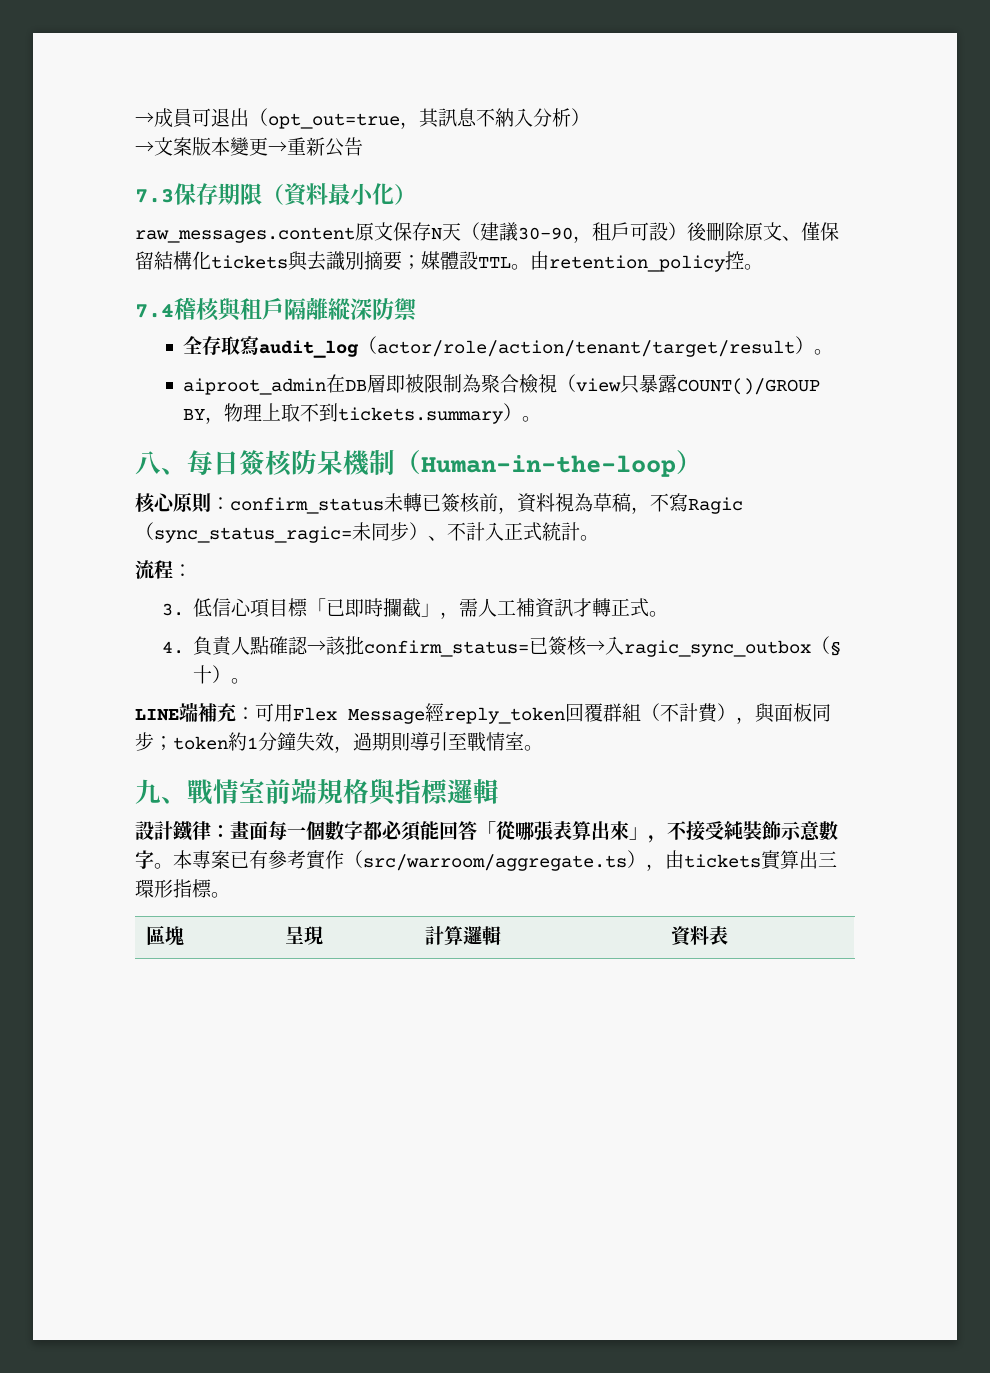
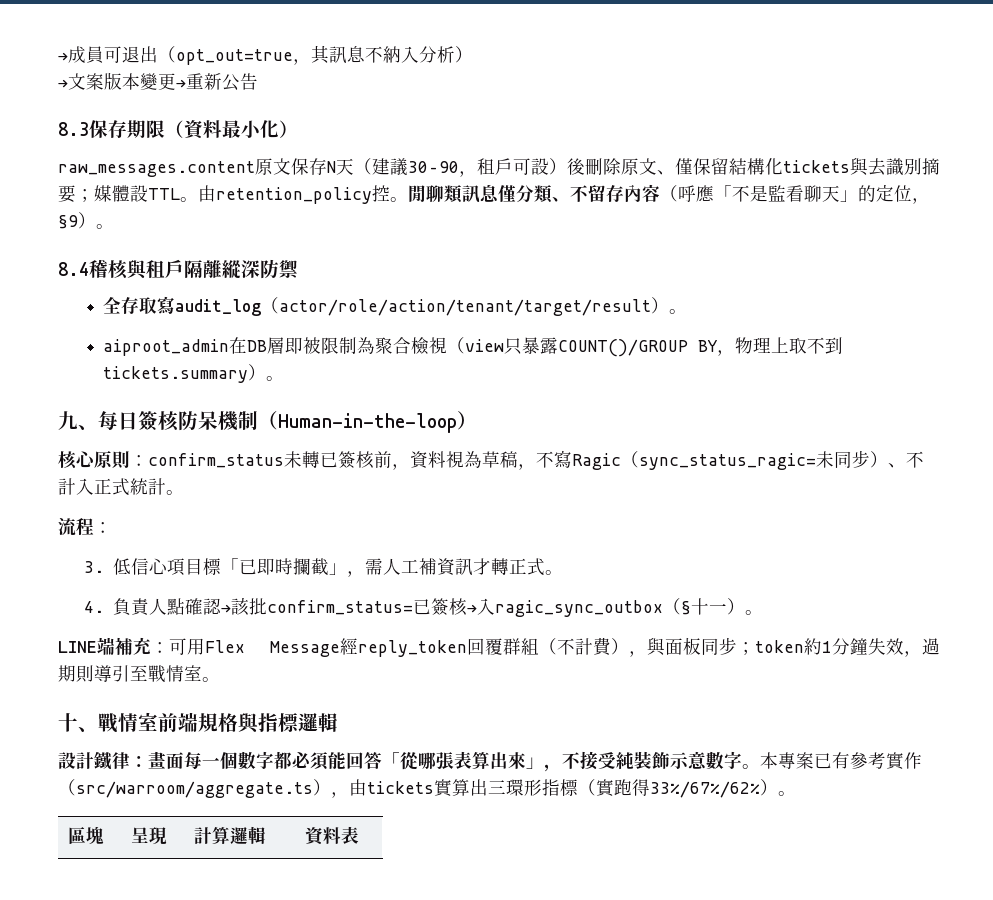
- 7.3保存期限（資料最小化）
+ 8.3保存期限（資料最小化）
- 由retention_policy控。
- 7.4稽核與租戶隔離縱深防禦
+ 由retention_policy控。閒聊類訊息僅分類、不留存內容（呼應「不是監看聊天」的定位，§9）。
+ 8.4稽核與租戶隔離縱深防禦
- 八、每日簽核防呆機制（Human-in-the-loop）
+ 九、每日簽核防呆機制（Human-in-the-loop）
- 4.負責人點確認→該批confirm_status=已簽核→入ragic_sync_outbox（§十）。
+ 4.負責人點確認→該批confirm_status=已簽核→入ragic_sync_outbox（§十一）。
- 九、戰情室前端規格與指標邏輯
+ 十、戰情室前端規格與指標邏輯
- 本專案已有參考實作（src/warroom/aggregate.ts），由tickets實算出三環形指標。
+ 本專案已有參考實作（src/warroom/aggregate.ts），由tickets實算出三環形指標（實跑得33%/67%/62%）。

